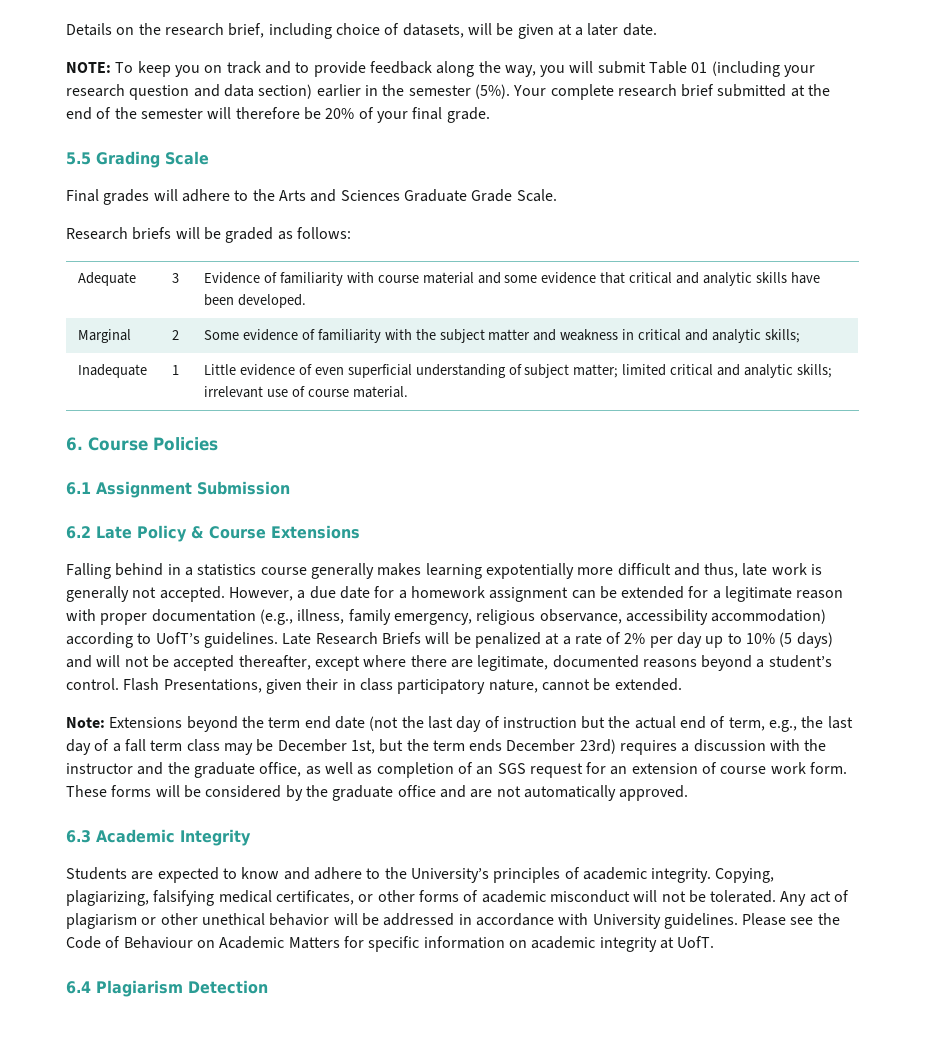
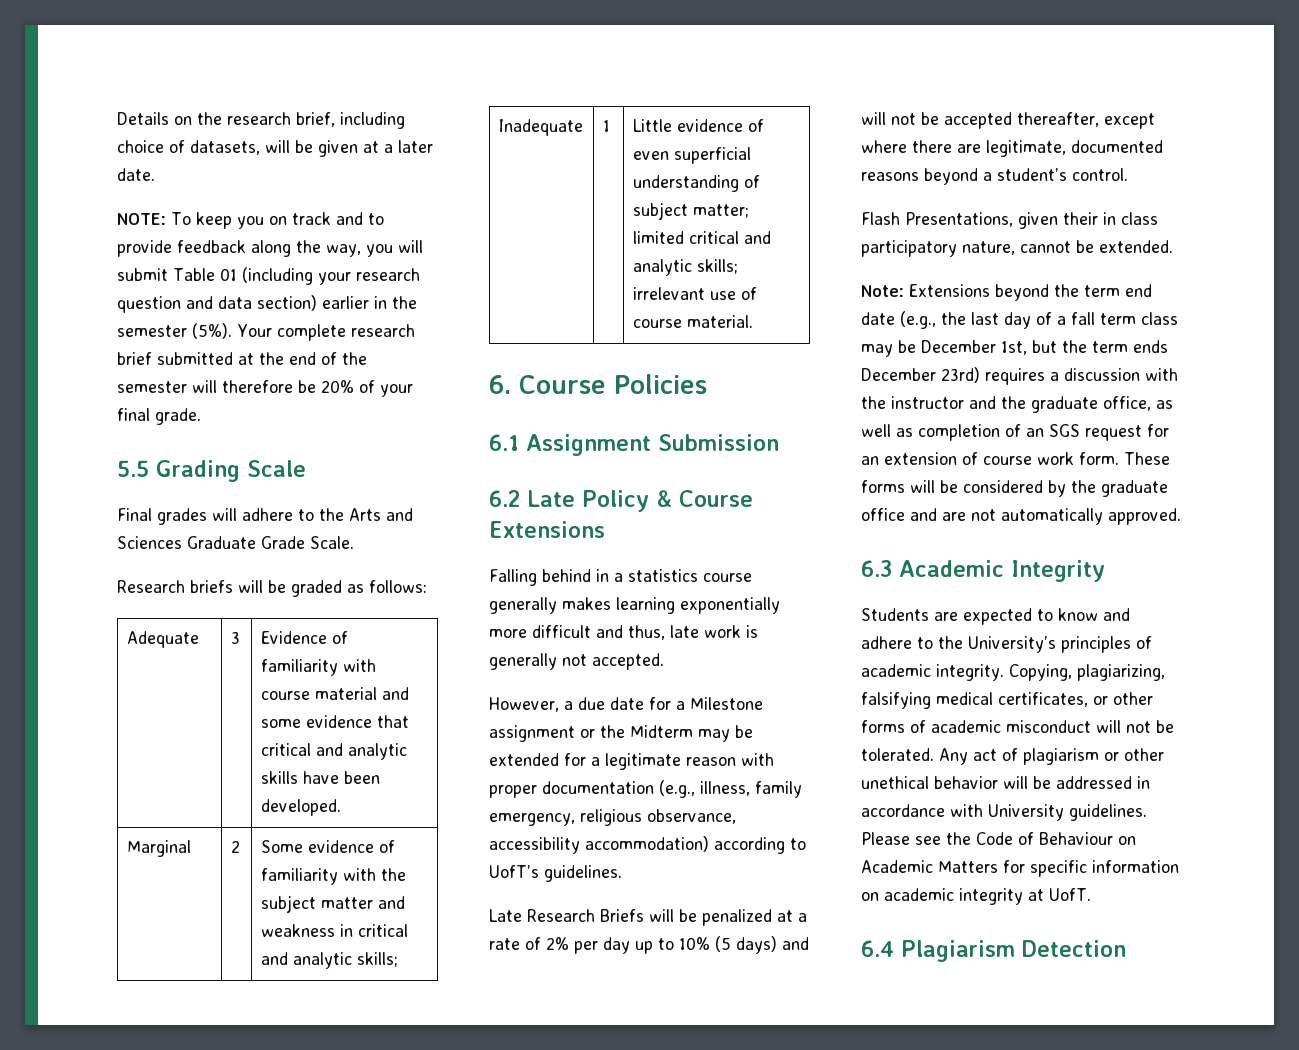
- Falling behind in a statistics course generally makes learning expotentially more difficult and thus, late work is generally not accepted. However, a due date for a homework assignment can be extended for a legitimate reason with proper documentation (e.g., illness, family emergency, religious observance, accessibility accommodation) according to UofT’s guidelines. Late Research Briefs will be penalized at a rate of 2% per day up to 10% (5 days) and will not be accepted thereafter, except where there are legitimate, documented reasons beyond a student’s control. Flash Presentations, given their in class participatory nature, cannot be extended.
+ Falling behind in a statistics course generally makes learning exponentially more difficult and thus, late work is generally not accepted.
+ However, a due date for a Milestone assignment or the Midterm may be extended for a legitimate reason with proper documentation (e.g., illness, family emergency, religious observance, accessibility accommodation) according to UofT’s guidelines.
+ Late Research Briefs will be penalized at a rate of 2% per day up to 10% (5 days) and will not be accepted thereafter, except where there are legitimate, documented reasons beyond a student’s control.
+ Flash Presentations, given their in class participatory nature, cannot be extended.
- Note: Extensions beyond the term end date (not the last day of instruction but the actual end of term, e.g., the last day of a fall term class may be December 1st, but the term ends December 23rd) requires a discussion with the instructor and the graduate office, as well as completion of an SGS request for an extension of course work form.
+ Note: Extensions beyond the term end date (e.g., the last day of a fall term class may be December 1st, but the term ends December 23rd) requires a discussion with the instructor and the graduate office, as well as completion of an SGS request for an extension of course work form.

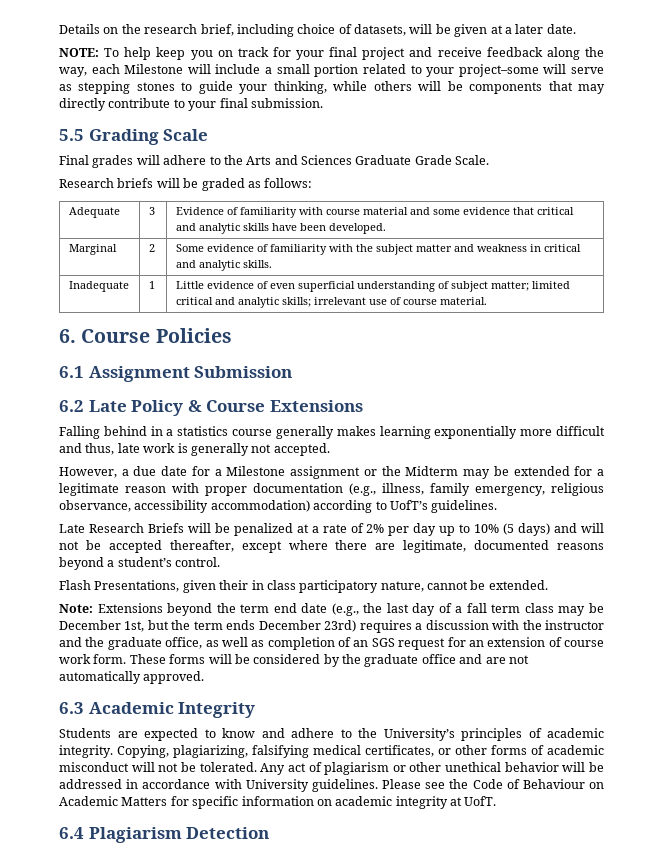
- NOTE: To keep you on track and to provide feedback along the way, you will submit Table 01 (including your research question and data section) earlier in the semester (5%). Your complete research brief submitted at the end of the semester will therefore be 20% of your final grade.
+ NOTE: To help keep you on track for your final project and receive feedback along the way, each Milestone will include a small portion related to your project–some will serve as stepping stones to guide your thinking, while others will be components that may directly contribute to your final submission.
- Marginal | 2 | Some evidence of familiarity with the subject matter and weakness in critical and analytic skills;
+ Marginal | 2 | Some evidence of familiarity with the subject matter and weakness in critical and analytic skills.

